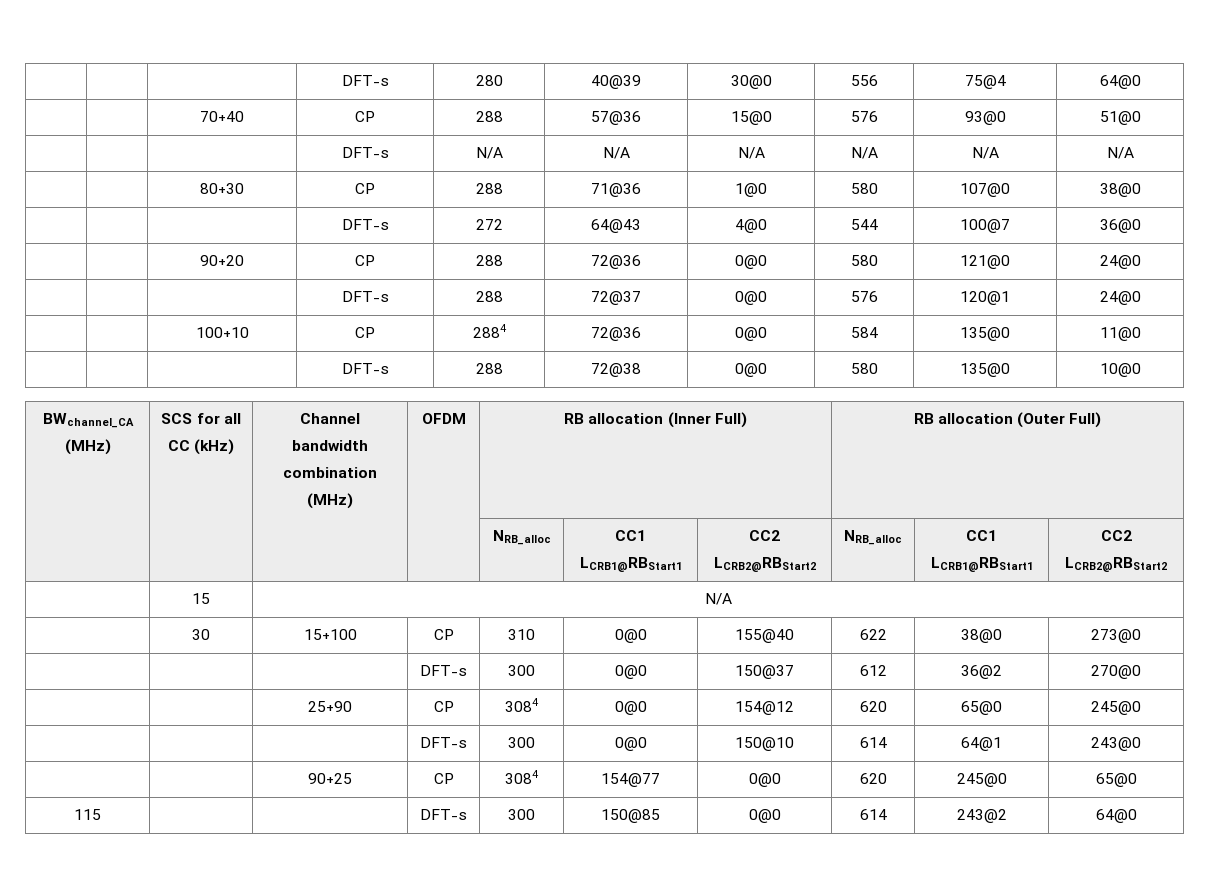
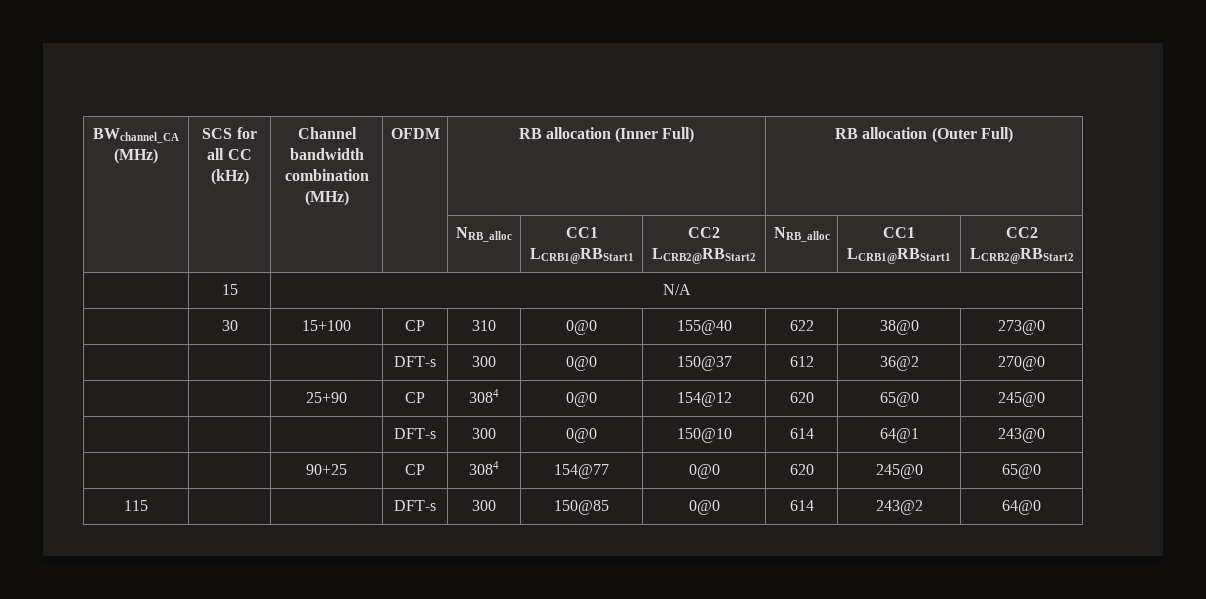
- | | | DFT-s | 280 | 40@39 | 30@0 | 556 | 75@4 | 64@0
- | | 70+40 | CP | 288 | 57@36 | 15@0 | 576 | 93@0 | 51@0
- | | | DFT-s | N/A | N/A | N/A | N/A | N/A | N/A
- | | 80+30 | CP | 288 | 71@36 | 1@0 | 580 | 107@0 | 38@0
- | | | DFT-s | 272 | 64@43 | 4@0 | 544 | 100@7 | 36@0
- | | 90+20 | CP | 288 | 72@36 | 0@0 | 580 | 121@0 | 24@0
- | | | DFT-s | 288 | 72@37 | 0@0 | 576 | 120@1 | 24@0
- | | 100+10 | CP | 2884 | 72@36 | 0@0 | 584 | 135@0 | 11@0
- | | | DFT-s | 288 | 72@38 | 0@0 | 580 | 135@0 | 10@0

